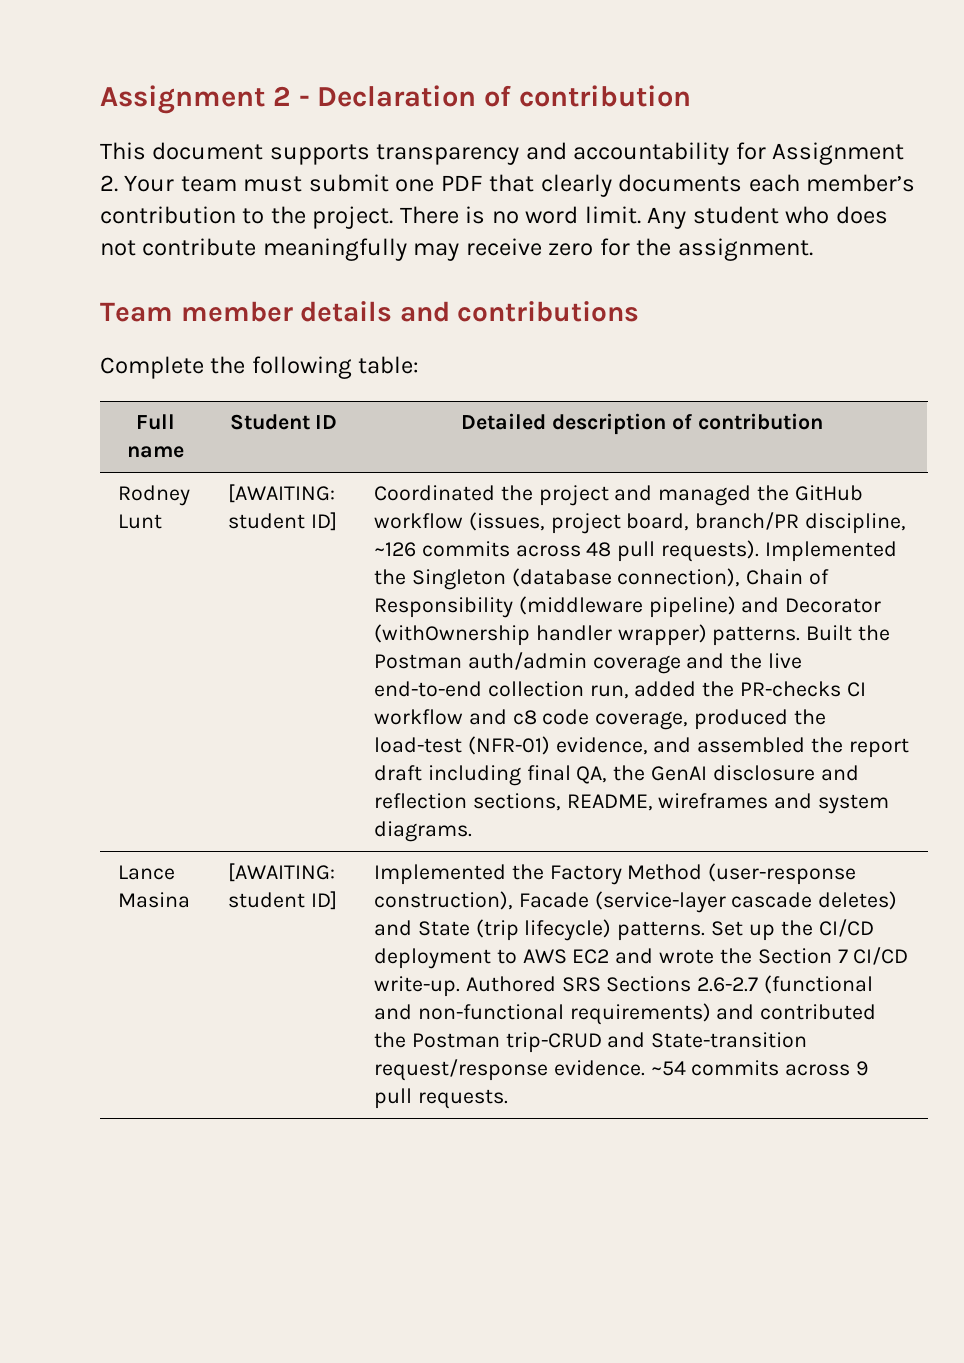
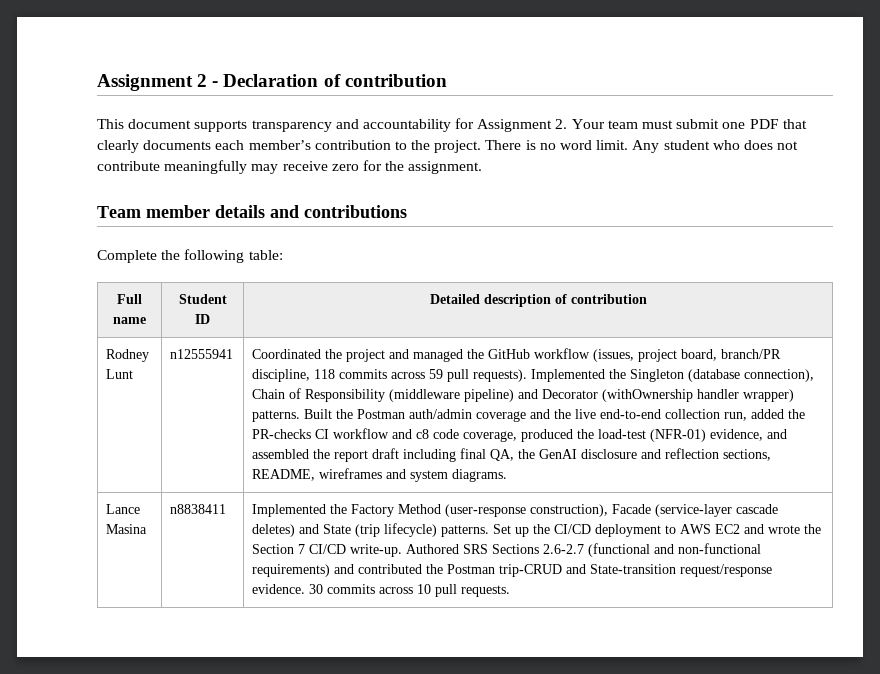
- Rodney Lunt | [AWAITING: student ID]
+ Rodney Lunt | n12555941
- Coordinated the project and managed the GitHub workflow (issues, project board, branch/PR discipline, ~126 commits across 48 pull requests).
+ Coordinated the project and managed the GitHub workflow (issues, project board, branch/PR discipline, 118 commits across 59 pull requests).
- Lance Masina | [AWAITING: student ID]
+ Lance Masina | n8838411
- ~54 commits across 9 pull requests.
+ 30 commits across 10 pull requests.

